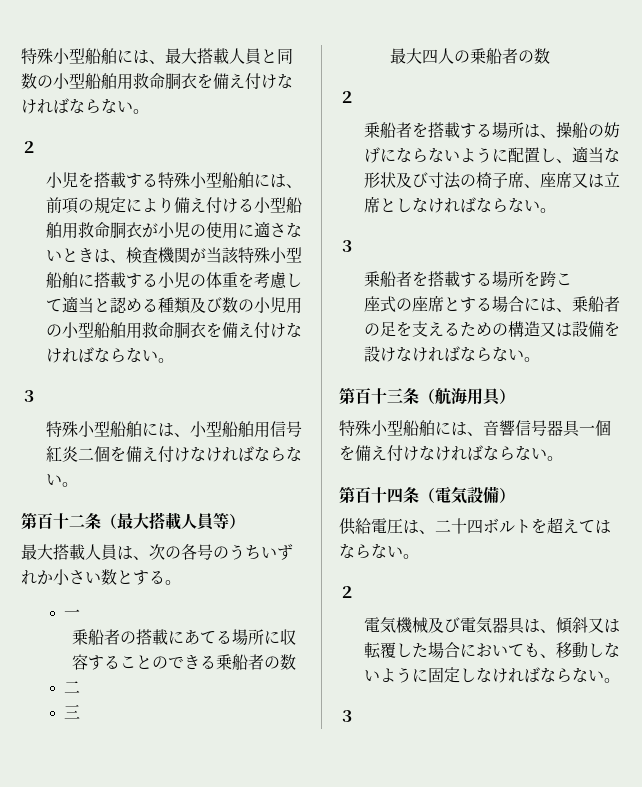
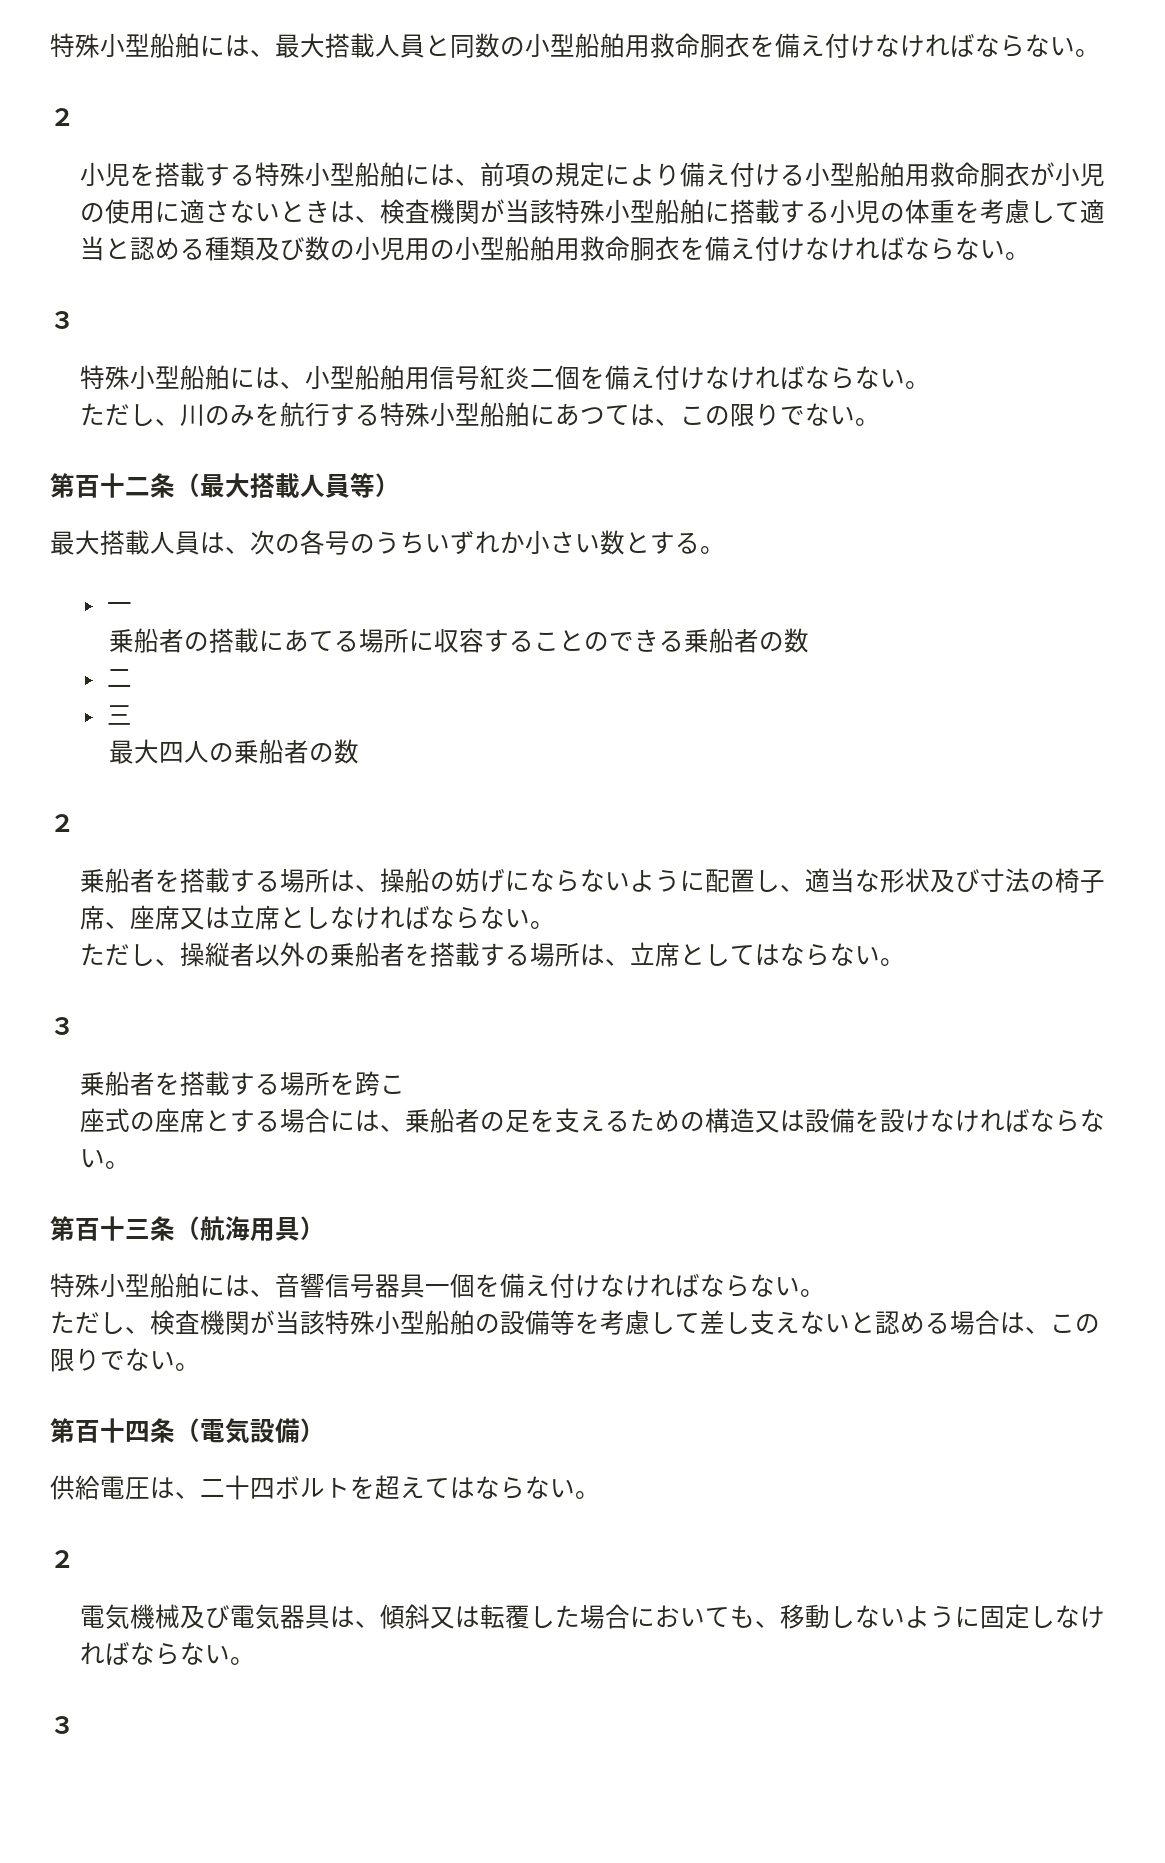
+ ただし、川のみを航行する特殊小型船舶にあつては、この限りでない。
+ ただし、操縦者以外の乗船者を搭載する場所は、立席としてはならない。
+ ただし、検査機関が当該特殊小型船舶の設備等を考慮して差し支えないと認める場合は、この限りでない。

